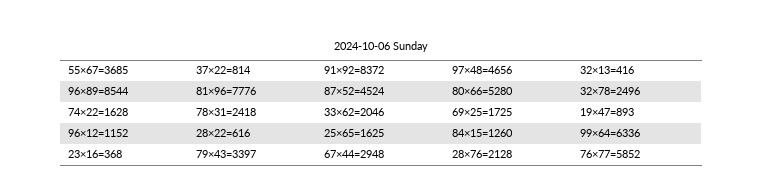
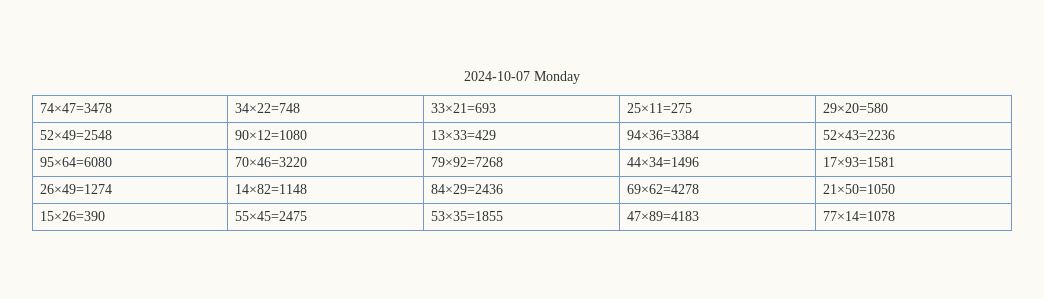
- 2024-10-06 Sunday
- 55×67=3685 | 37×22=814 | 91×92=8372 | 97×48=4656 | 32×13=416
- 96×89=8544 | 81×96=7776 | 87×52=4524 | 80×66=5280 | 32×78=2496
- 74×22=1628 | 78×31=2418 | 33×62=2046 | 69×25=1725 | 19×47=893
- 96×12=1152 | 28×22=616 | 25×65=1625 | 84×15=1260 | 99×64=6336
- 23×16=368 | 79×43=3397 | 67×44=2948 | 28×76=2128 | 76×77=5852
+ 2024-10-07 Monday
+ 74×47=3478 | 34×22=748 | 33×21=693 | 25×11=275 | 29×20=580
+ 52×49=2548 | 90×12=1080 | 13×33=429 | 94×36=3384 | 52×43=2236
+ 95×64=6080 | 70×46=3220 | 79×92=7268 | 44×34=1496 | 17×93=1581
+ 26×49=1274 | 14×82=1148 | 84×29=2436 | 69×62=4278 | 21×50=1050
+ 15×26=390 | 55×45=2475 | 53×35=1855 | 47×89=4183 | 77×14=1078

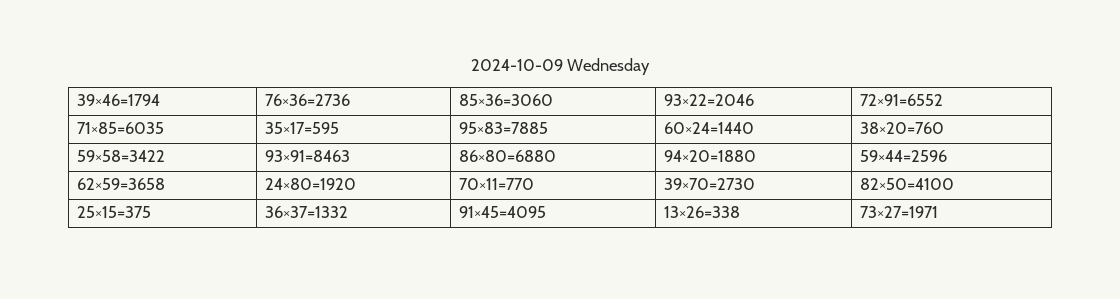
- 2024-10-07 Monday
- 74×47=3478 | 34×22=748 | 33×21=693 | 25×11=275 | 29×20=580
- 52×49=2548 | 90×12=1080 | 13×33=429 | 94×36=3384 | 52×43=2236
- 95×64=6080 | 70×46=3220 | 79×92=7268 | 44×34=1496 | 17×93=1581
- 26×49=1274 | 14×82=1148 | 84×29=2436 | 69×62=4278 | 21×50=1050
- 15×26=390 | 55×45=2475 | 53×35=1855 | 47×89=4183 | 77×14=1078
+ 2024-10-09 Wednesday
+ 39×46=1794 | 76×36=2736 | 85×36=3060 | 93×22=2046 | 72×91=6552
+ 71×85=6035 | 35×17=595 | 95×83=7885 | 60×24=1440 | 38×20=760
+ 59×58=3422 | 93×91=8463 | 86×80=6880 | 94×20=1880 | 59×44=2596
+ 62×59=3658 | 24×80=1920 | 70×11=770 | 39×70=2730 | 82×50=4100
+ 25×15=375 | 36×37=1332 | 91×45=4095 | 13×26=338 | 73×27=1971

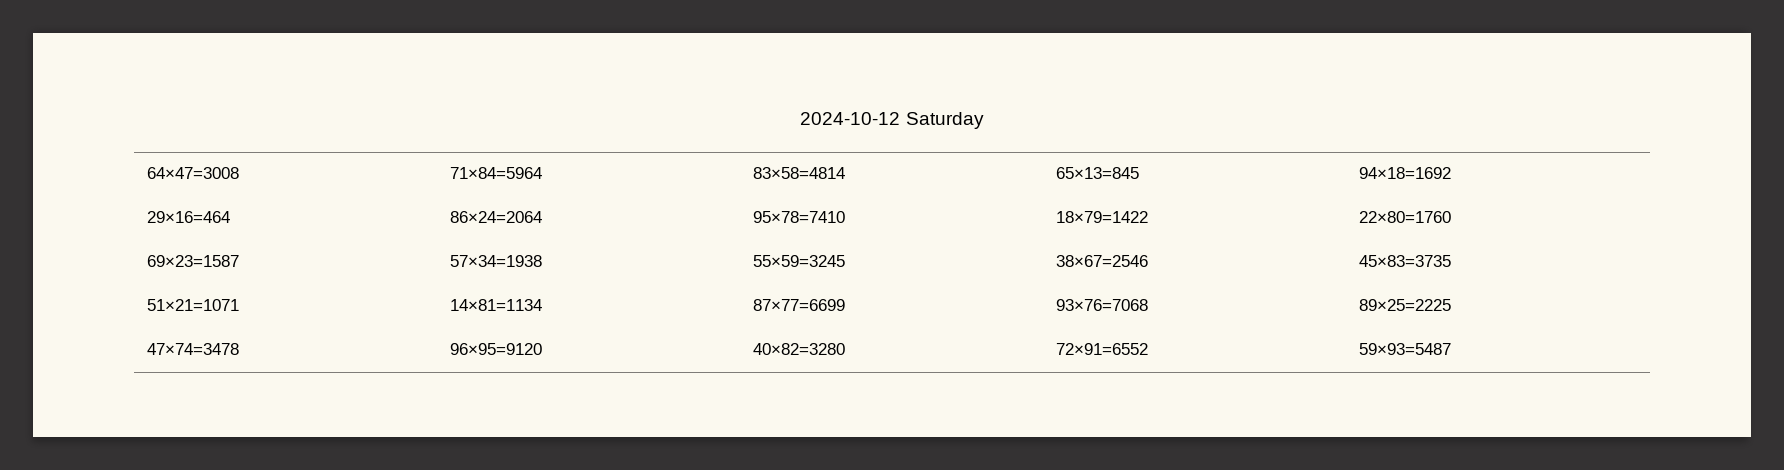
- 2024-10-09 Wednesday
- 39×46=1794 | 76×36=2736 | 85×36=3060 | 93×22=2046 | 72×91=6552
- 71×85=6035 | 35×17=595 | 95×83=7885 | 60×24=1440 | 38×20=760
- 59×58=3422 | 93×91=8463 | 86×80=6880 | 94×20=1880 | 59×44=2596
- 62×59=3658 | 24×80=1920 | 70×11=770 | 39×70=2730 | 82×50=4100
- 25×15=375 | 36×37=1332 | 91×45=4095 | 13×26=338 | 73×27=1971
+ 2024-10-12 Saturday
+ 64×47=3008 | 71×84=5964 | 83×58=4814 | 65×13=845 | 94×18=1692
+ 29×16=464 | 86×24=2064 | 95×78=7410 | 18×79=1422 | 22×80=1760
+ 69×23=1587 | 57×34=1938 | 55×59=3245 | 38×67=2546 | 45×83=3735
+ 51×21=1071 | 14×81=1134 | 87×77=6699 | 93×76=7068 | 89×25=2225
+ 47×74=3478 | 96×95=9120 | 40×82=3280 | 72×91=6552 | 59×93=5487

